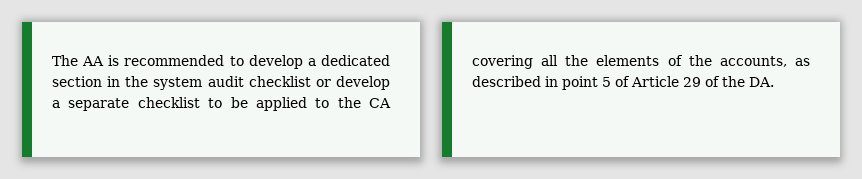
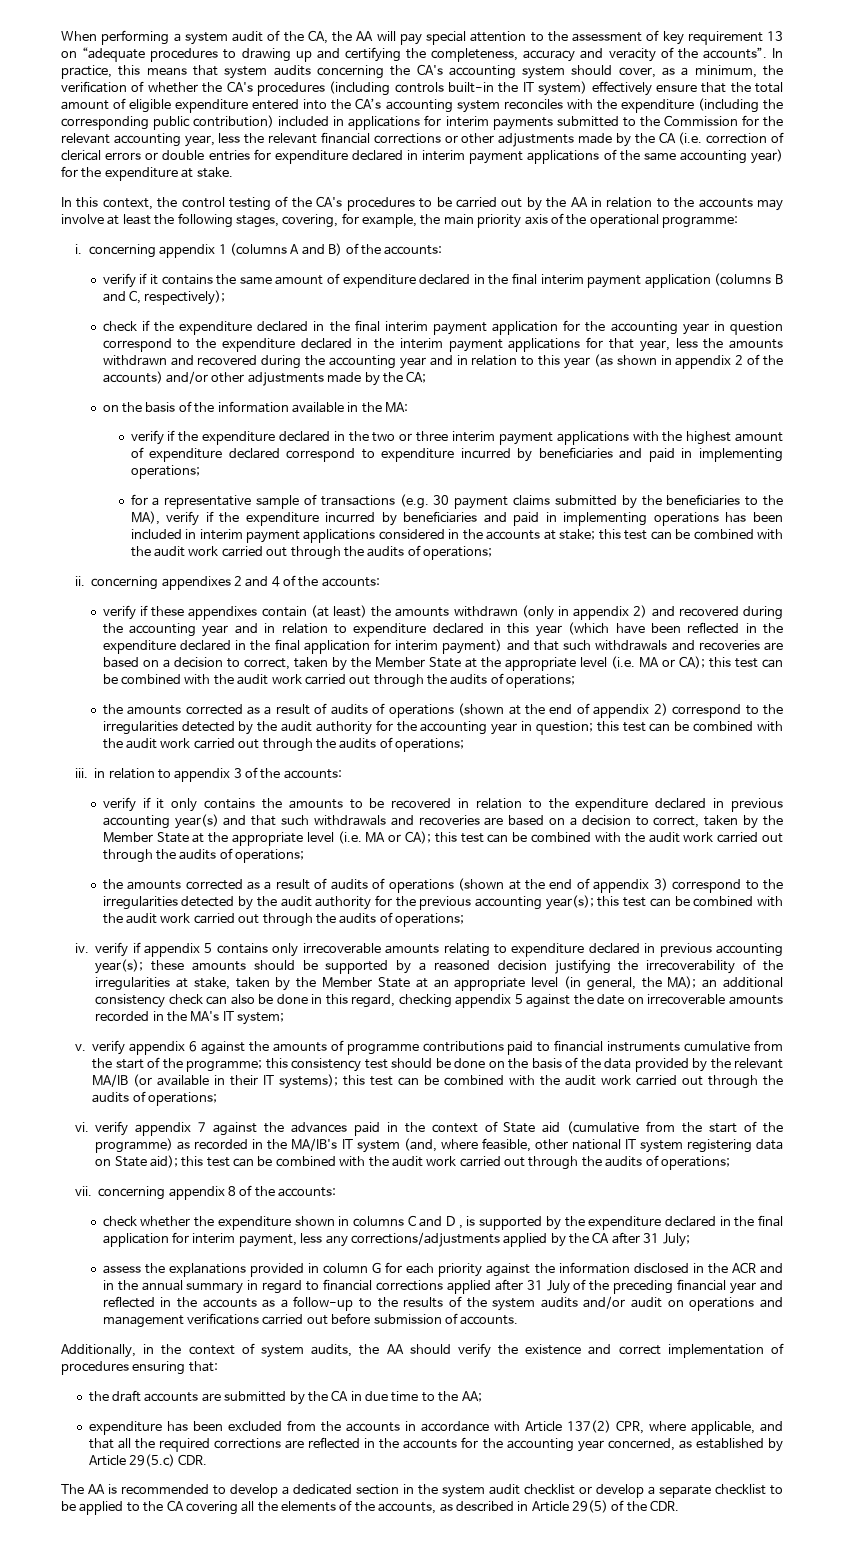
+ When performing a system audit of the CA, the AA will pay special attention to the assessment of key requirement 13 on “adequate procedures to drawing up and certifying the completeness, accuracy and veracity of the accounts”. In practice, this means that system audits concerning the CA's accounting system should cover, as a minimum, the verification of whether the CA's procedures (including controls built-in the IT system) effectively ensure that the total amount of eligible expenditure entered into the CA’s accounting system reconciles with the expenditure (including the corresponding public contribution) included in applications for interim payments submitted to the Commission for the relevant accounting year, less the relevant financial corrections or other adjustments made by the CA (i.e. correction of clerical errors or double entries for expenditure declared in interim payment applications of the same accounting year) for the expenditure at stake.
+ In this context, the control testing of the CA's procedures to be carried out by the AA in relation to the accounts may involve at least the following stages, covering, for example, the main priority axis of the operational programme:
+ i. concerning appendix 1 (columns A and B) of the accounts:
+ verify if it contains the same amount of expenditure declared in the final interim payment application (columns B and C, respectively);
+ check if the expenditure declared in the final interim payment application for the accounting year in question correspond to the expenditure declared in the interim payment applications for that year, less the amounts withdrawn and recovered during the accounting year and in relation to this year (as shown in appendix 2 of the accounts) and/or other adjustments made by the CA;
+ on the basis of the information available in the MA:
+ verify if the expenditure declared in the two or three interim payment applications with the highest amount of expenditure declared correspond to expenditure incurred by beneficiaries and paid in implementing operations;
+ for a representative sample of transactions (e.g. 30 payment claims submitted by the beneficiaries to the MA), verify if the expenditure incurred by beneficiaries and paid in implementing operations has been included in interim payment applications considered in the accounts at stake; this test can be combined with the audit work carried out through the audits of operations;
+ ii. concerning appendixes 2 and 4 of the accounts:
+ verify if these appendixes contain (at least) the amounts withdrawn (only in appendix 2) and recovered during the accounting year and in relation to expenditure declared in this year (which have been reflected in the expenditure declared in the final application for interim payment) and that such withdrawals and recoveries are based on a decision to correct, taken by the Member State at the appropriate level (i.e. MA or CA); this test can be combined with the audit work carried out through the audits of operations;
+ the amounts corrected as a result of audits of operations (shown at the end of appendix 2) correspond to the irregularities detected by the audit authority for the accounting year in question; this test can be combined with the audit work carried out through the audits of operations;
+ iii. in relation to appendix 3 of the accounts:
+ verify if it only contains the amounts to be recovered in relation to the expenditure declared in previous accounting year(s) and that such withdrawals and recoveries are based on a decision to correct, taken by the Member State at the appropriate level (i.e. MA or CA); this test can be combined with the audit work carried out through the audits of operations;
+ the amounts corrected as a result of audits of operations (shown at the end of appendix 3) correspond to the irregularities detected by the audit authority for the previous accounting year(s); this test can be combined with the audit work carried out through the audits of operations;
+ iv. verify if appendix 5 contains only irrecoverable amounts relating to expenditure declared in previous accounting year(s); these amounts should be supported by a reasoned decision justifying the irrecoverability of the irregularities at stake, taken by the Member State at an appropriate level (in general, the MA); an additional consistency check can also be done in this regard, checking appendix 5 against the date on irrecoverable amounts recorded in the MA's IT system;
+ v. verify appendix 6 against the amounts of programme contributions paid to financial instruments cumulative from the start of the programme; this consistency test should be done on the basis of the data provided by the relevant MA/IB (or available in their IT systems); this test can be combined with the audit work carried out through the audits of operations;
+ vi. verify appendix 7 against the advances paid in the context of State aid (cumulative from the start of the programme) as recorded in the MA/IB's IT system (and, where feasible, other national IT system registering data on State aid); this test can be combined with the audit work carried out through the audits of operations;
+ vii. concerning appendix 8 of the accounts:
+ check whether the expenditure shown in columns C and D , is supported by the expenditure declared in the final application for interim payment, less any corrections/adjustments applied by the CA after 31 July;
+ assess the explanations provided in column G for each priority against the information disclosed in the ACR and in the annual summary in regard to financial corrections applied after 31 July of the preceding financial year and reflected in the accounts as a follow-up to the results of the system audits and/or audit on operations and management verifications carried out before submission of accounts.
+ Additionally, in the context of system audits, the AA should verify the existence and correct implementation of procedures ensuring that:
+ the draft accounts are submitted by the CA in due time to the AA;
+ expenditure has been excluded from the accounts in accordance with Article 137(2) CPR, where applicable, and that all the required corrections are reflected in the accounts for the accounting year concerned, as established by Article 29(5.c) CDR.
- The AA is recommended to develop a dedicated section in the system audit checklist or develop a separate checklist to be applied to the CA covering all the elements of the accounts, as described in point 5 of Article 29 of the DA.
+ The AA is recommended to develop a dedicated section in the system audit checklist or develop a separate checklist to be applied to the CA covering all the elements of the accounts, as described in Article 29(5) of the CDR.

